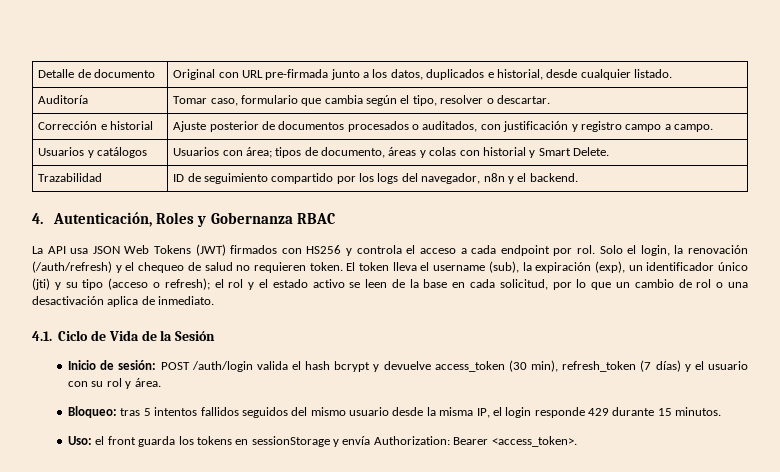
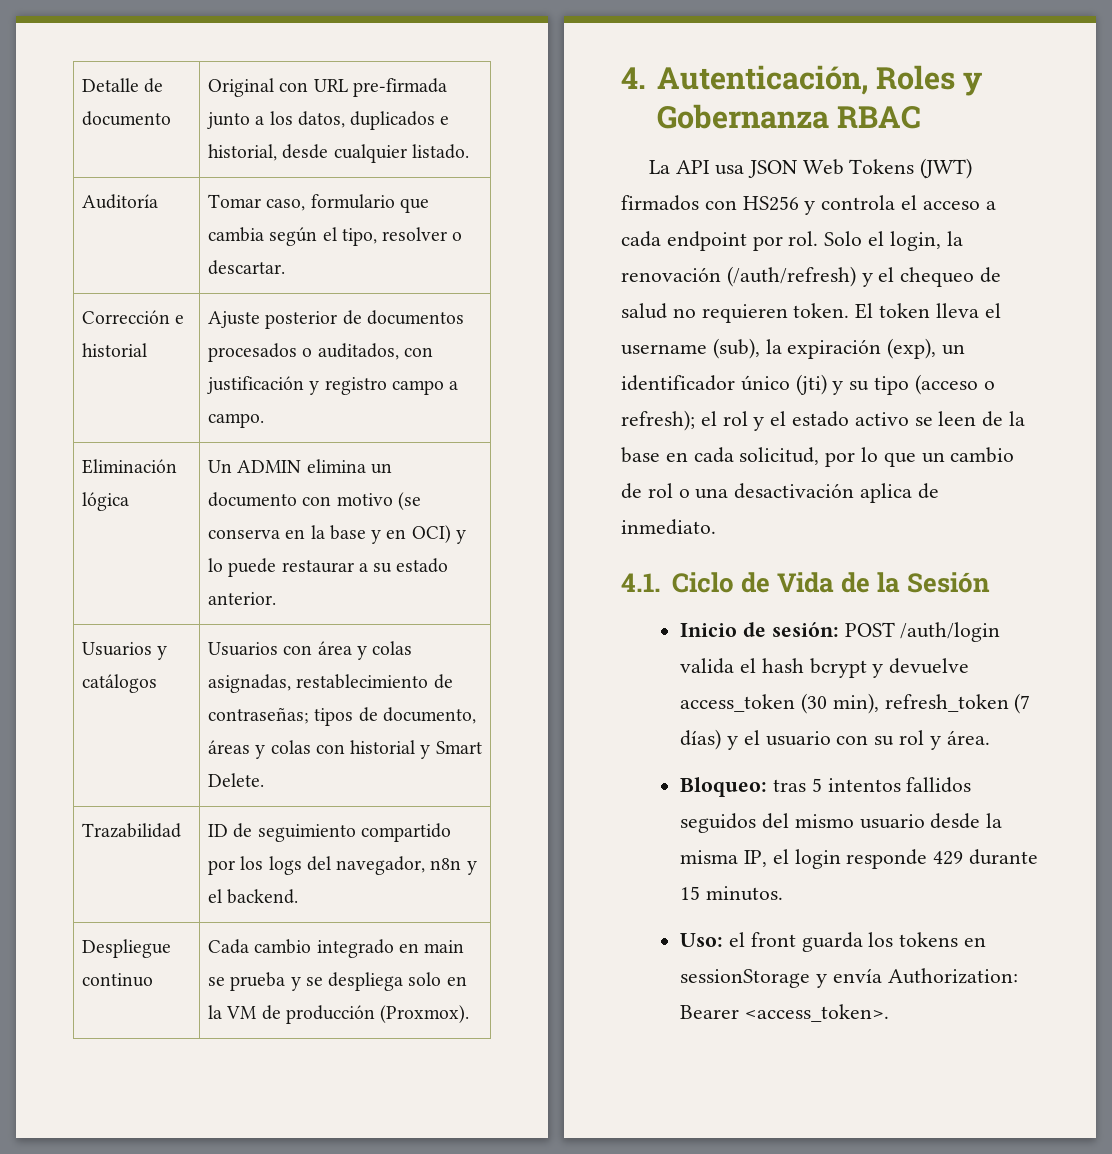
+ Eliminación lógica | Un ADMIN elimina un documento con motivo (se conserva en la base y en OCI) y lo puede restaurar a su estado anterior.
- Usuarios y catálogos | Usuarios con área; tipos de documento, áreas y colas con historial y Smart Delete.
+ Usuarios y catálogos | Usuarios con área y colas asignadas, restablecimiento de contraseñas; tipos de documento, áreas y colas con historial y Smart Delete.
+ Despliegue continuo | Cada cambio integrado en main se prueba y se despliega solo en la VM de producción (Proxmox).

